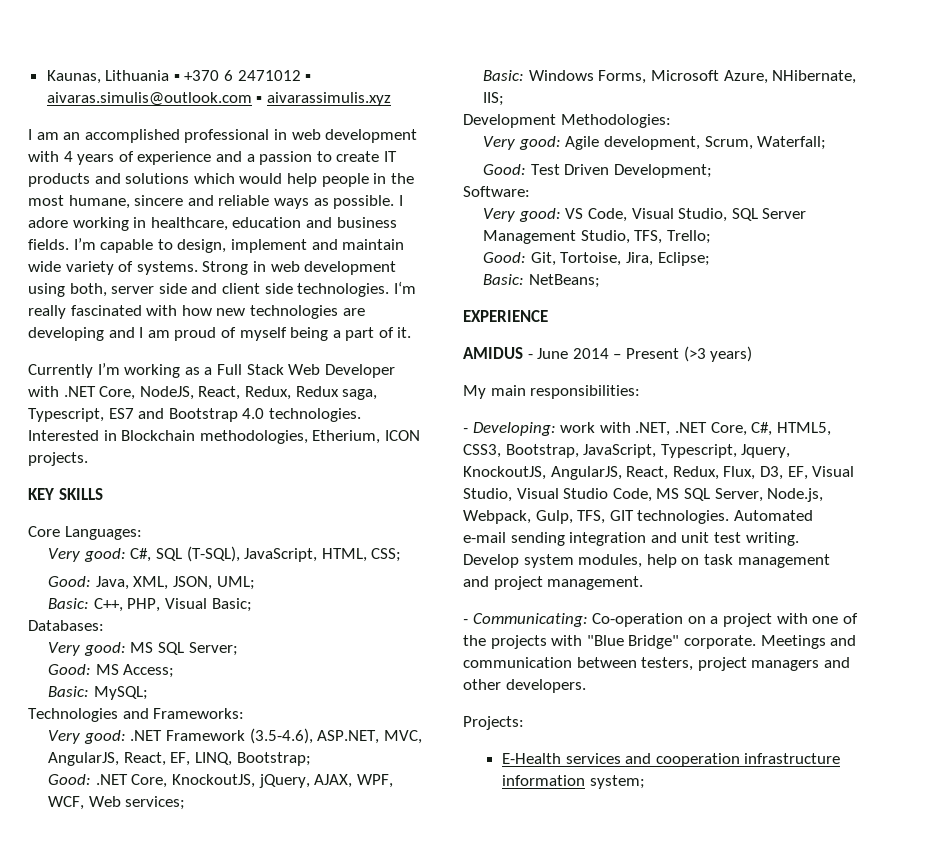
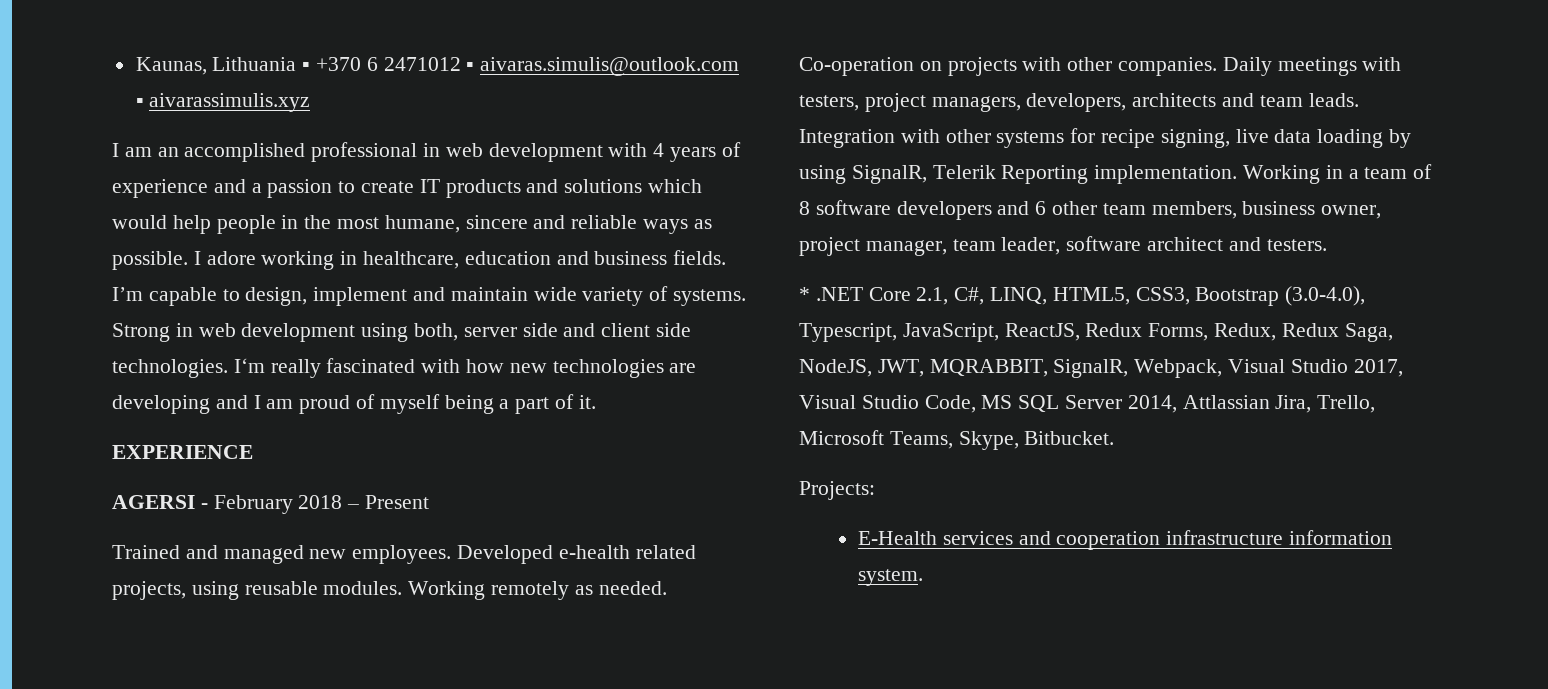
- Currently I’m working as a Full Stack Web Developer with .NET Core, NodeJS, React, Redux, Redux saga, Typescript, ES7 and Bootstrap 4.0 technologies. Interested in Blockchain methodologies, Etherium, ICON projects.
- KEY SKILLS
- Core Languages:
- Very good: C#, SQL (T-SQL), JavaScript, HTML, CSS;
- Good: Java, XML, JSON, UML;
- Basic: C++, PHP, Visual Basic;
- Databases:
- Very good: MS SQL Server;
- Good: MS Access;
- Basic: MySQL;
- Technologies and Frameworks:
- Very good: .NET Framework (3.5-4.6), ASP.NET, MVC, AngularJS, React, EF, LINQ, Bootstrap;
- Good: .NET Core, KnockoutJS, jQuery, AJAX, WPF, WCF, Web services;
- Basic: Windows Forms, Microsoft Azure, NHibernate, IIS;
- Development Methodologies:
- Very good: Agile development, Scrum, Waterfall;
- Good: Test Driven Development;
- Software:
- Very good: VS Code, Visual Studio, SQL Server Management Studio, TFS, Trello;
- Good: Git, Tortoise, Jira, Eclipse;
- Basic: NetBeans;
  EXPERIENCE
- AMIDUS - June 2014 – Present (>3 years)
- My main responsibilities:
- - Developing: work with .NET, .NET Core, C#, HTML5, CSS3, Bootstrap, JavaScript, Typescript, Jquery, KnockoutJS, AngularJS, React, Redux, Flux, D3, EF, Visual Studio, Visual Studio Code, MS SQL Server, Node.js, Webpack, Gulp, TFS, GIT technologies. Automated e-mail sending integration and unit test writing. Develop system modules, help on task management and project management.
- - Communicating: Co-operation on a project with one of the projects with "Blue Bridge" corporate. Meetings and communication between testers, project managers and other developers.
+ AGERSI - February 2018 – Present
+ Trained and managed new employees. Developed e-health related projects, using reusable modules. Working remotely as needed. Co-operation on projects with other companies. Daily meetings with testers, project managers, developers, architects and team leads. Integration with other systems for recipe signing, live data loading by using SignalR, Telerik Reporting implementation. Working in a team of 8 software developers and 6 other team members, business owner, project manager, team leader, software architect and testers.
+ * .NET Core 2.1, C#, LINQ, HTML5, CSS3, Bootstrap (3.0-4.0), Typescript, JavaScript, ReactJS, Redux Forms, Redux, Redux Saga, NodeJS, JWT, MQRABBIT, SignalR, Webpack, Visual Studio 2017, Visual Studio Code, MS SQL Server 2014, Attlassian Jira, Trello, Microsoft Teams, Skype, Bitbucket.
- E-Health services and cooperation infrastructure information system;
+ E-Health services and cooperation infrastructure information system.

